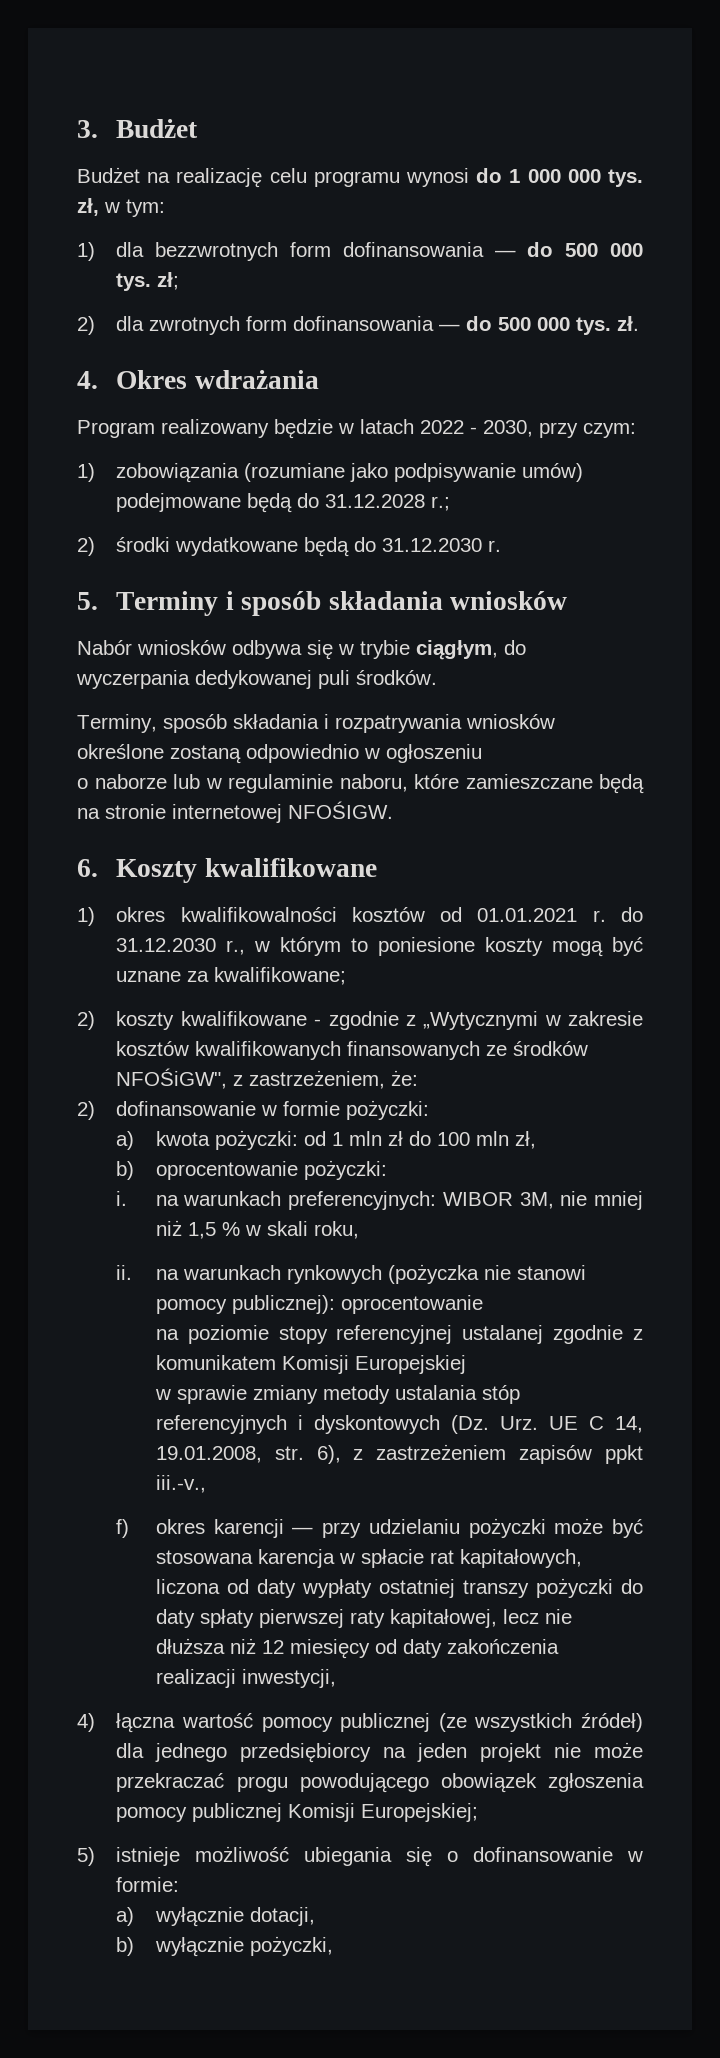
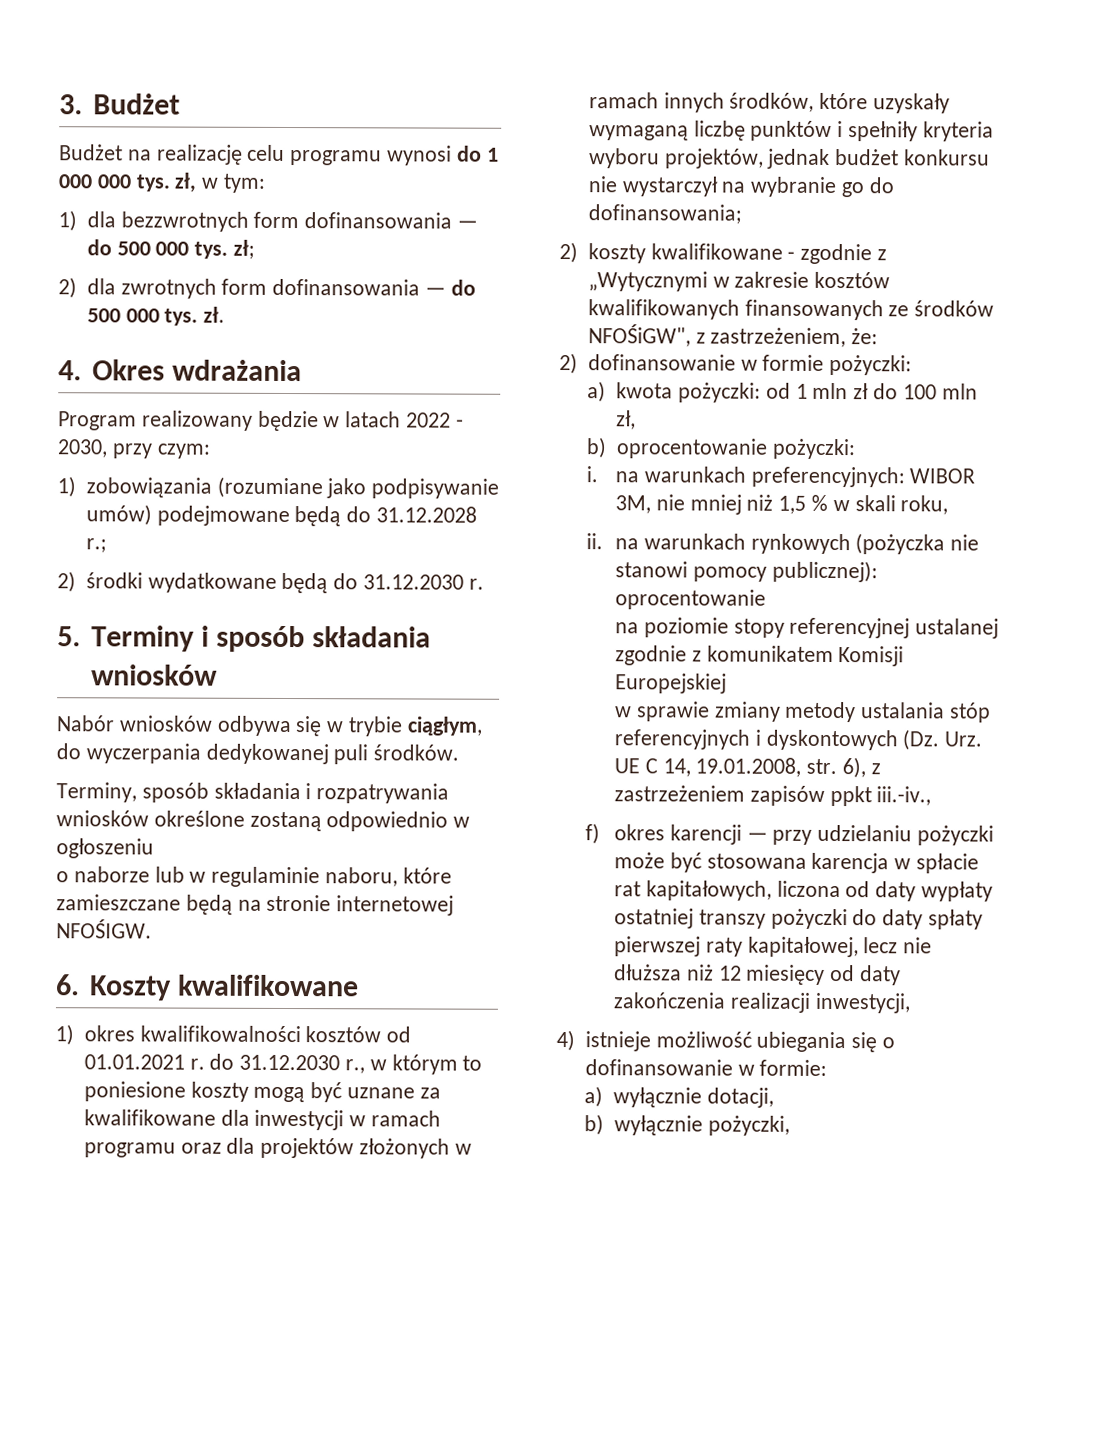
- 1) okres kwalifikowalności kosztów od 01.01.2021 r. do 31.12.2030 r., w którym to poniesione koszty mogą być uznane za kwalifikowane;
+ 1) okres kwalifikowalności kosztów od 01.01.2021 r. do 31.12.2030 r., w którym to poniesione koszty mogą być uznane za kwalifikowane dla inwestycji w ramach programu oraz dla projektów złożonych w ramach innych środków, które uzyskały wymaganą liczbę punktów i spełniły kryteria wyboru projektów, jednak budżet konkursu nie wystarczył na wybranie go do dofinansowania;
- w sprawie zmiany metody ustalania stóp referencyjnych i dyskontowych (Dz. Urz. UE C 14, 19.01.2008, str. 6), z zastrzeżeniem zapisów ppkt iii.-v.,
+ w sprawie zmiany metody ustalania stóp referencyjnych i dyskontowych (Dz. Urz. UE C 14, 19.01.2008, str. 6), z zastrzeżeniem zapisów ppkt iii.-iv.,
- 4) łączna wartość pomocy publicznej (ze wszystkich źródeł) dla jednego przedsiębiorcy na jeden projekt nie może przekraczać progu powodującego obowiązek zgłoszenia pomocy publicznej Komisji Europejskiej;
- 5) istnieje możliwość ubiegania się o dofinansowanie w formie:
+ 4) istnieje możliwość ubiegania się o dofinansowanie w formie:

